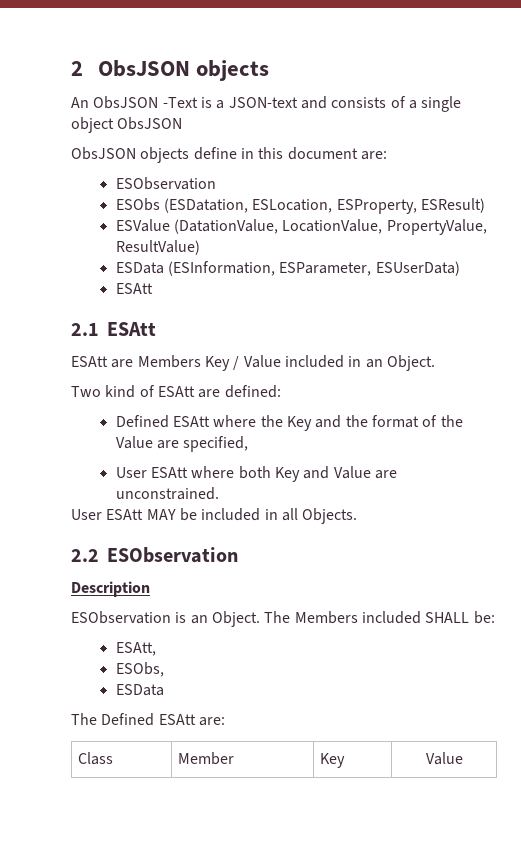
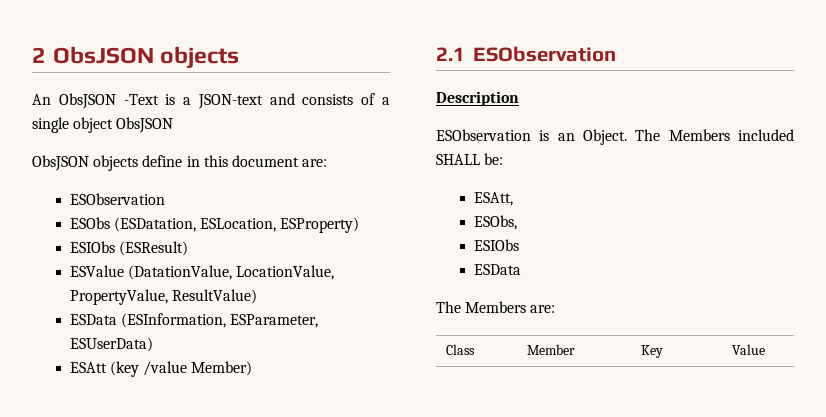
- ESObs (ESDatation, ESLocation, ESProperty, ESResult)
+ ESObs (ESDatation, ESLocation, ESProperty)
+ ESIObs (ESResult)
  ESData (ESInformation, ESParameter, ESUserData)
- ESAtt
- 2.1 ESAtt
- ESAtt are Members Key / Value included in an Object.
- Two kind of ESAtt are defined:
- Defined ESAtt where the Key and the format of the Value are specified,
- User ESAtt where both Key and Value are unconstrained.
- User ESAtt MAY be included in all Objects.
- 2.2 ESObservation
+ ESAtt (key /value Member)
+ 2.1 ESObservation
  ESObs,
+ ESIObs
- The Defined ESAtt are:
+ The Members are:

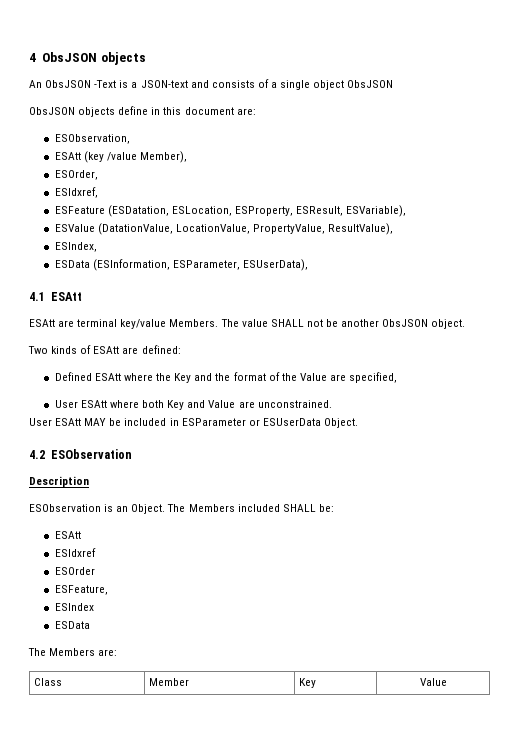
- 2 ObsJSON objects
+ 4 ObsJSON objects
  ObsJSON objects define in this document are:
- ESObservation
- ESObs (ESDatation, ESLocation, ESProperty)
- ESIObs (ESResult)
+ ESObservation,
+ ESAtt (key /value Member),
+ ESOrder,
+ ESIdxref,
+ ESFeature (ESDatation, ESLocation, ESProperty, ESResult, ESVariable),
- ESValue (DatationValue, LocationValue, PropertyValue, ResultValue)
+ ESValue (DatationValue, LocationValue, PropertyValue, ResultValue),
+ ESIndex,
- ESData (ESInformation, ESParameter, ESUserData)
- ESAtt (key /value Member)
- 2.1 ESObservation
+ ESData (ESInformation, ESParameter, ESUserData),
+ 4.1 ESAtt
+ ESAtt are terminal key/value Members. The value SHALL not be another ObsJSON object.
+ Two kinds of ESAtt are defined:
+ Defined ESAtt where the Key and the format of the Value are specified,
+ User ESAtt where both Key and Value are unconstrained.
+ User ESAtt MAY be included in ESParameter or ESUserData Object.
+ 4.2 ESObservation
  The Members included SHALL be:
- ESAtt,
- ESObs,
- ESIObs
+ ESAtt
+ ESIdxref
+ ESOrder
+ ESFeature,
+ ESIndex

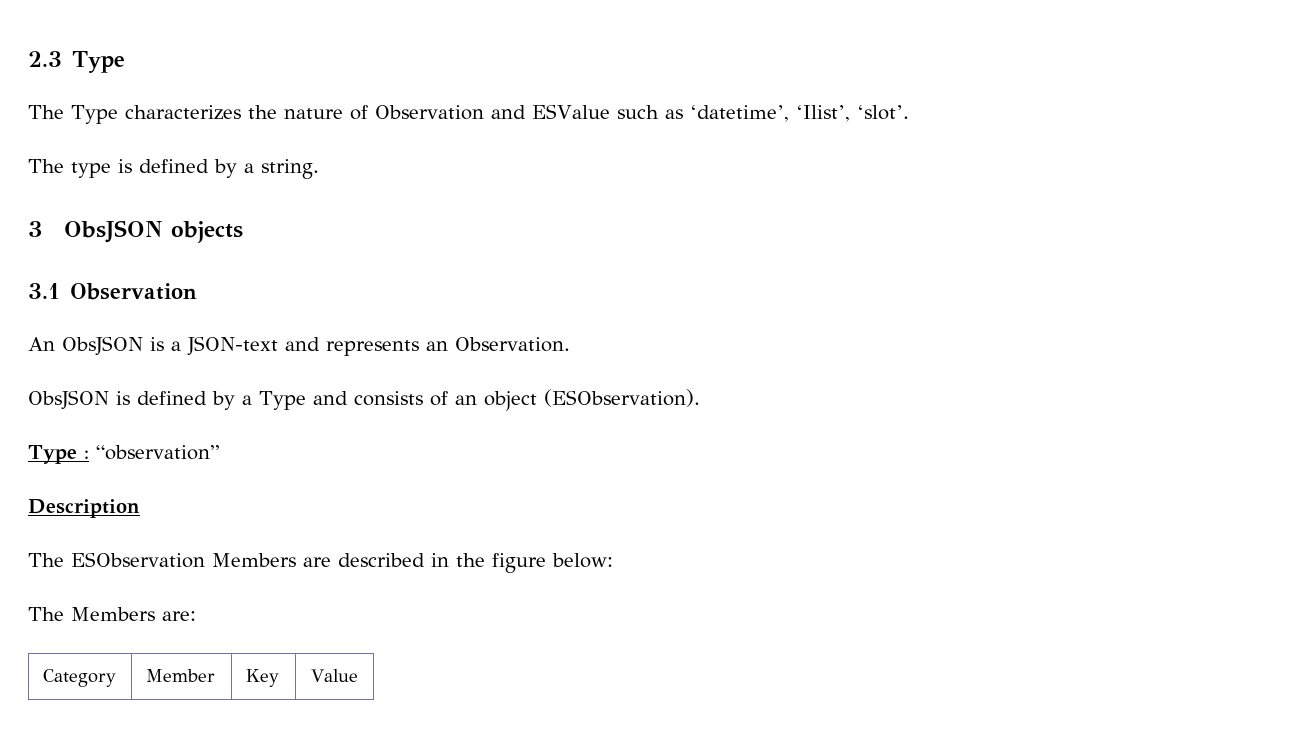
- 4 ObsJSON objects
+ 2.3 Type
+ The Type characterizes the nature of Observation and ESValue such as ‘datetime’, ‘Ilist’, ‘slot’.
+ The type is defined by a string.
+ 3 ObsJSON objects
+ 3.1 Observation
- An ObsJSON -Text is a JSON-text and consists of a single object ObsJSON
- ObsJSON objects define in this document are:
- ESObservation,
- ESAtt (key /value Member),
- ESOrder,
- ESIdxref,
- ESFeature (ESDatation, ESLocation, ESProperty, ESResult, ESVariable),
- ESValue (DatationValue, LocationValue, PropertyValue, ResultValue),
- ESIndex,
- ESData (ESInformation, ESParameter, ESUserData),
- 4.1 ESAtt
- ESAtt are terminal key/value Members. The value SHALL not be another ObsJSON object.
- Two kinds of ESAtt are defined:
- Defined ESAtt where the Key and the format of the Value are specified,
- User ESAtt where both Key and Value are unconstrained.
- User ESAtt MAY be included in ESParameter or ESUserData Object.
- 4.2 ESObservation
+ An ObsJSON is a JSON-text and represents an Observation.
+ ObsJSON is defined by a Type and consists of an object (ESObservation).
+ Type : “observation”
  Description
- ESObservation is an Object. The Members included SHALL be:
- ESAtt
- ESIdxref
- ESOrder
- ESFeature,
- ESIndex
- ESData
+ The ESObservation Members are described in the figure below:
- Class | Member | Key | Value
+ Category | Member | Key | Value

